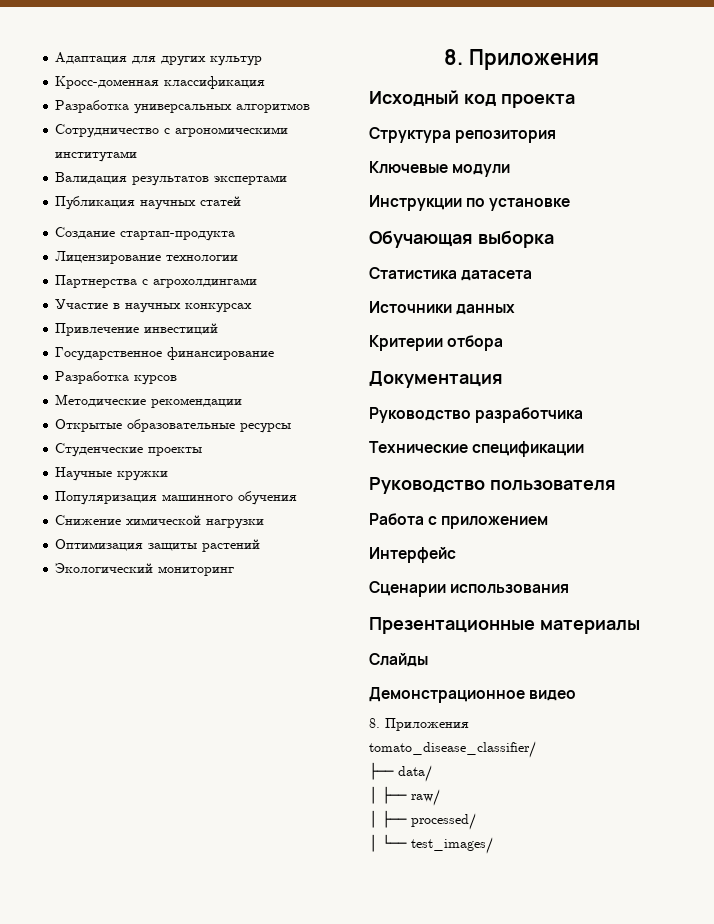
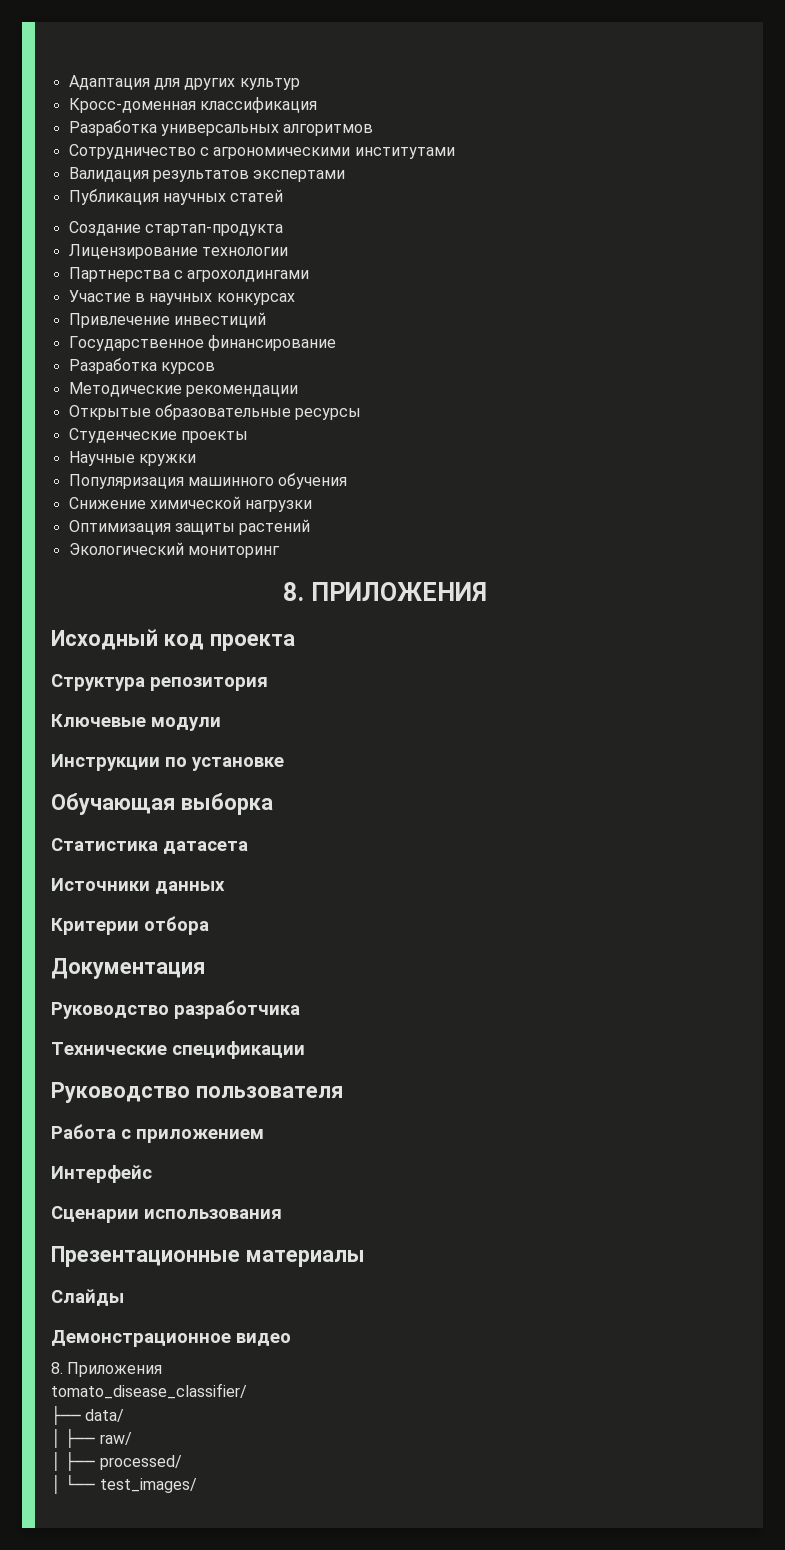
  Экологический мониторинг
- 8. Приложения
+ 8. ПРИЛОЖЕНИЯ

